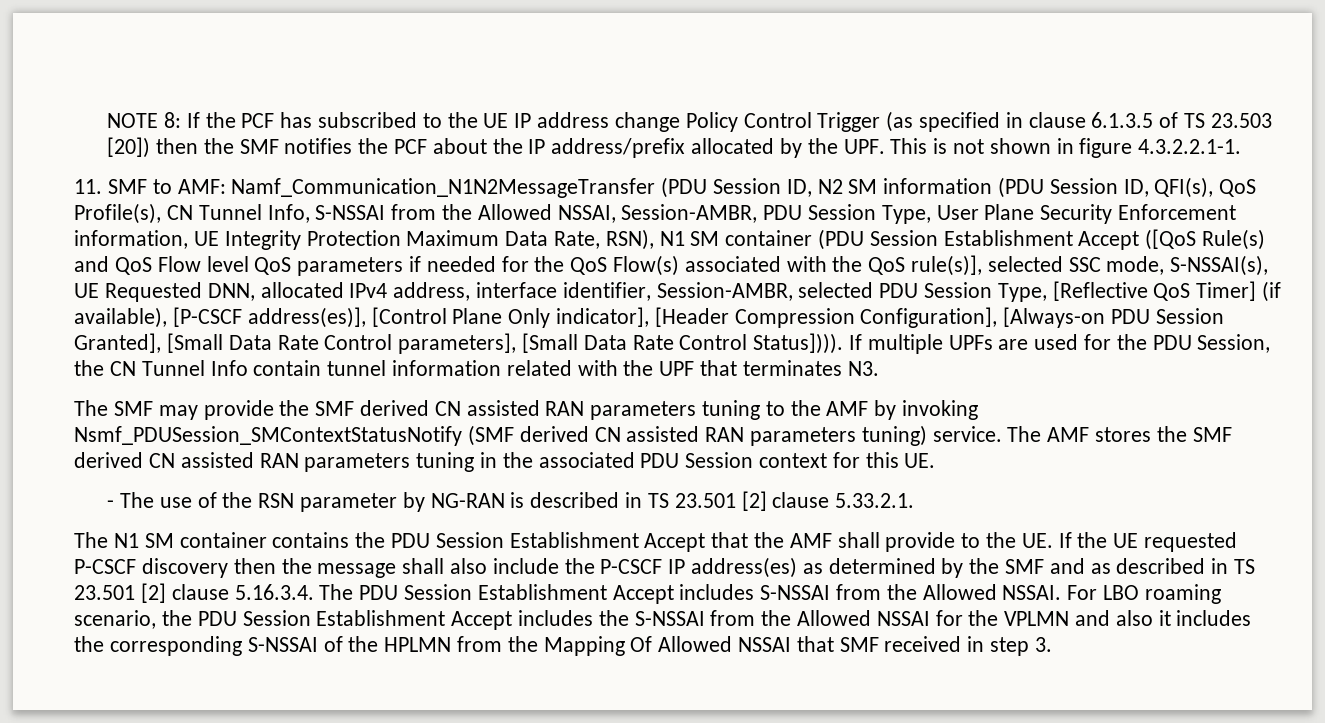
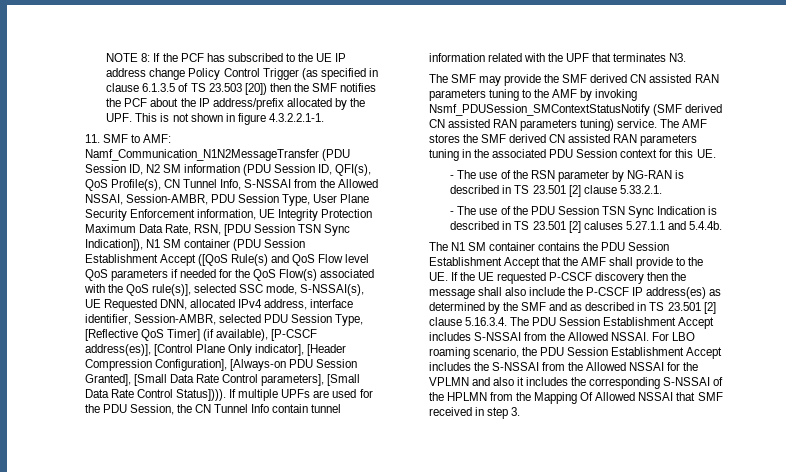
- Namf_Communication_N1N2MessageTransfer (PDU Session ID, N2 SM information (PDU Session ID, QFI(s), QoS Profile(s), CN Tunnel Info, S-NSSAI from the Allowed NSSAI, Session-AMBR, PDU Session Type, User Plane Security Enforcement information, UE Integrity Protection Maximum Data Rate, RSN), N1 SM container (PDU Session Establishment Accept ([QoS Rule(s) and QoS Flow level QoS parameters if needed for the QoS Flow(s) associated with the QoS rule(s)], selected SSC mode, S-NSSAI(s), UE Requested DNN, allocated IPv4 address, interface identifier, Session-AMBR, selected PDU Session Type, [Reflective QoS Timer] (if available), [P-CSCF address(es)], [Control Plane Only indicator], [Header Compression Configuration], [Always-on PDU Session Granted], [Small Data Rate Control parameters], [Small Data Rate Control Status]))).
+ Namf_Communication_N1N2MessageTransfer (PDU Session ID, N2 SM information (PDU Session ID, QFI(s), QoS Profile(s), CN Tunnel Info, S-NSSAI from the Allowed NSSAI, Session-AMBR, PDU Session Type, User Plane Security Enforcement information, UE Integrity Protection Maximum Data Rate, RSN, [PDU Session TSN Sync Indication]), N1 SM container (PDU Session Establishment Accept ([QoS Rule(s) and QoS Flow level QoS parameters if needed for the QoS Flow(s) associated with the QoS rule(s)], selected SSC mode, S-NSSAI(s), UE Requested DNN, allocated IPv4 address, interface identifier, Session-AMBR, selected PDU Session Type, [Reflective QoS Timer] (if available), [P-CSCF address(es)], [Control Plane Only indicator], [Header Compression Configuration], [Always-on PDU Session Granted], [Small Data Rate Control parameters], [Small Data Rate Control Status]))).
+ - The use of the PDU Session TSN Sync Indication is described in TS 23.501 [2] caluses 5.27.1.1 and 5.4.4b.

